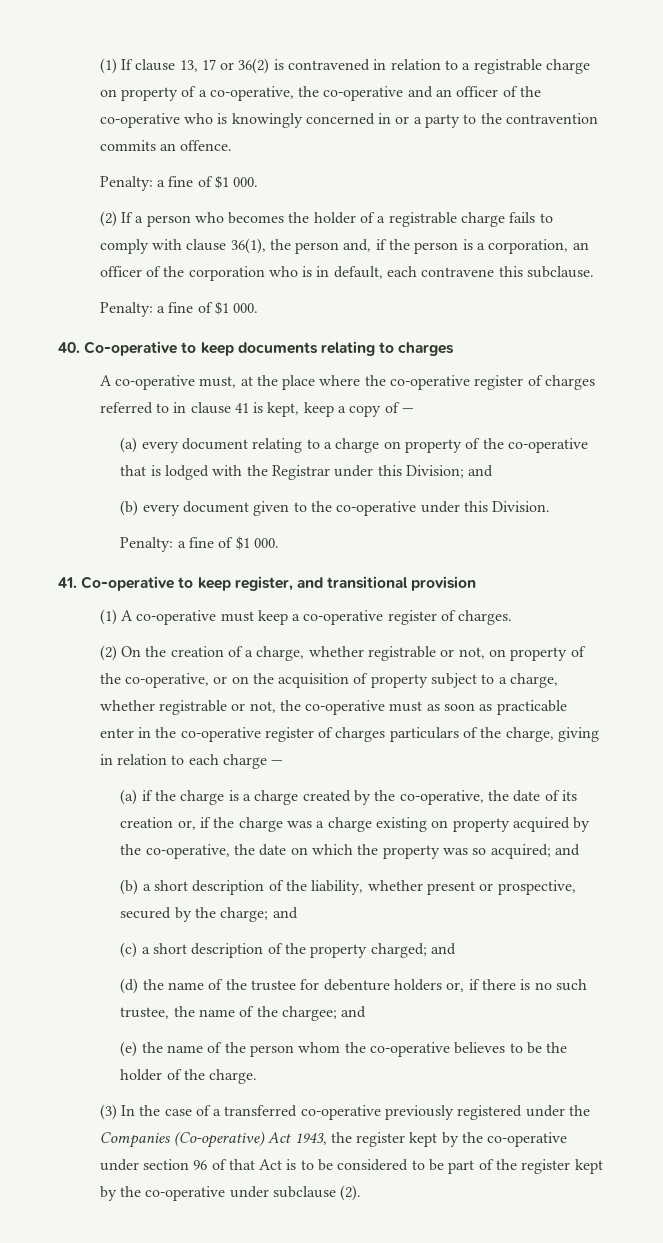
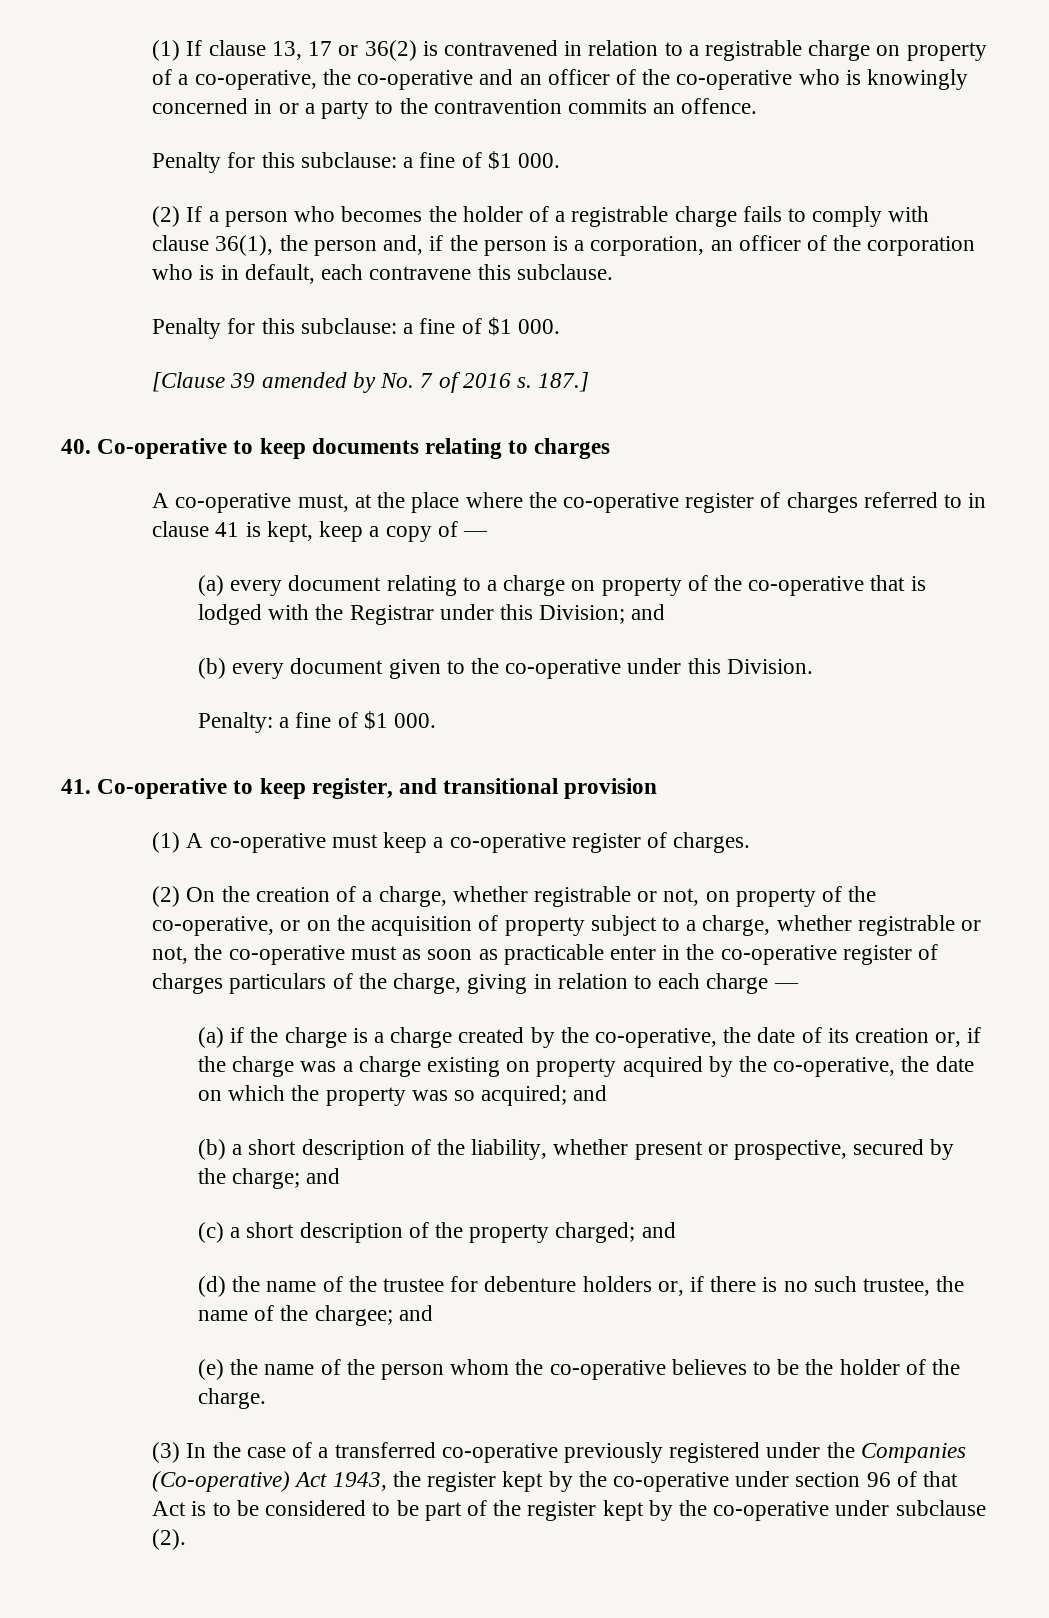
  (1) If clause 13, 17 or 36(2) is contravened in relation to a registrable charge on property of a co-operative, the co-operative and an officer of the co-operative who is knowingly concerned in or a party to the contravention commits an offence.
- Penalty: a fine of $1 000.
+ Penalty for this subclause: a fine of $1 000.
  (2) If a person who becomes the holder of a registrable charge fails to comply with clause 36(1), the person and, if the person is a corporation, an officer of the corporation who is in default, each contravene this subclause.
- Penalty: a fine of $1 000.
+ Penalty for this subclause: a fine of $1 000.
+ [Clause 39 amended by No. 7 of 2016 s. 187.]

